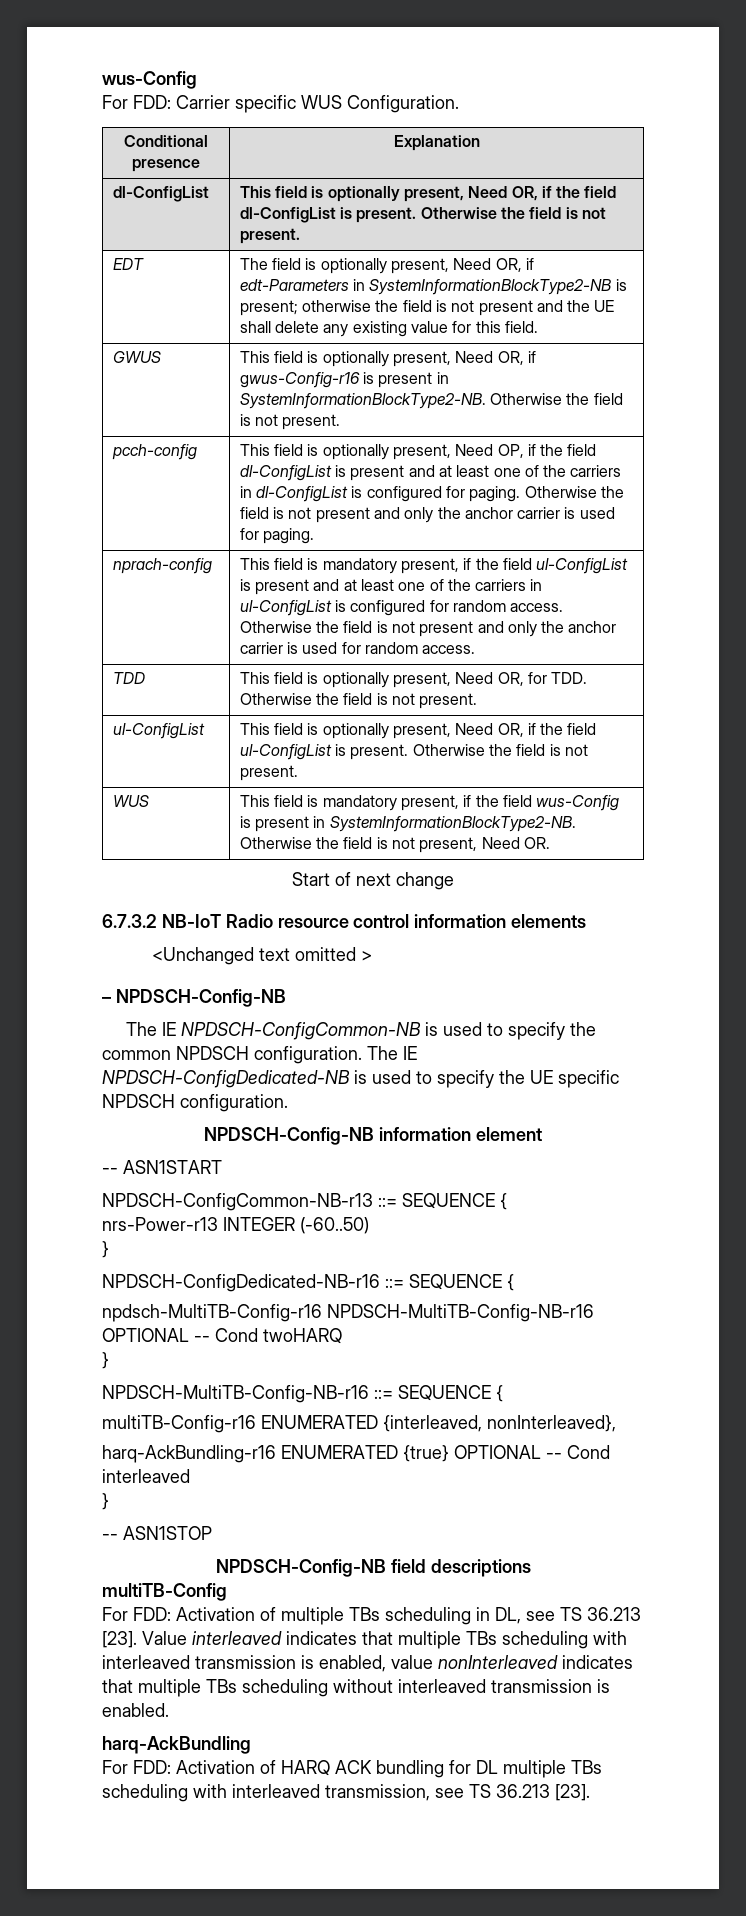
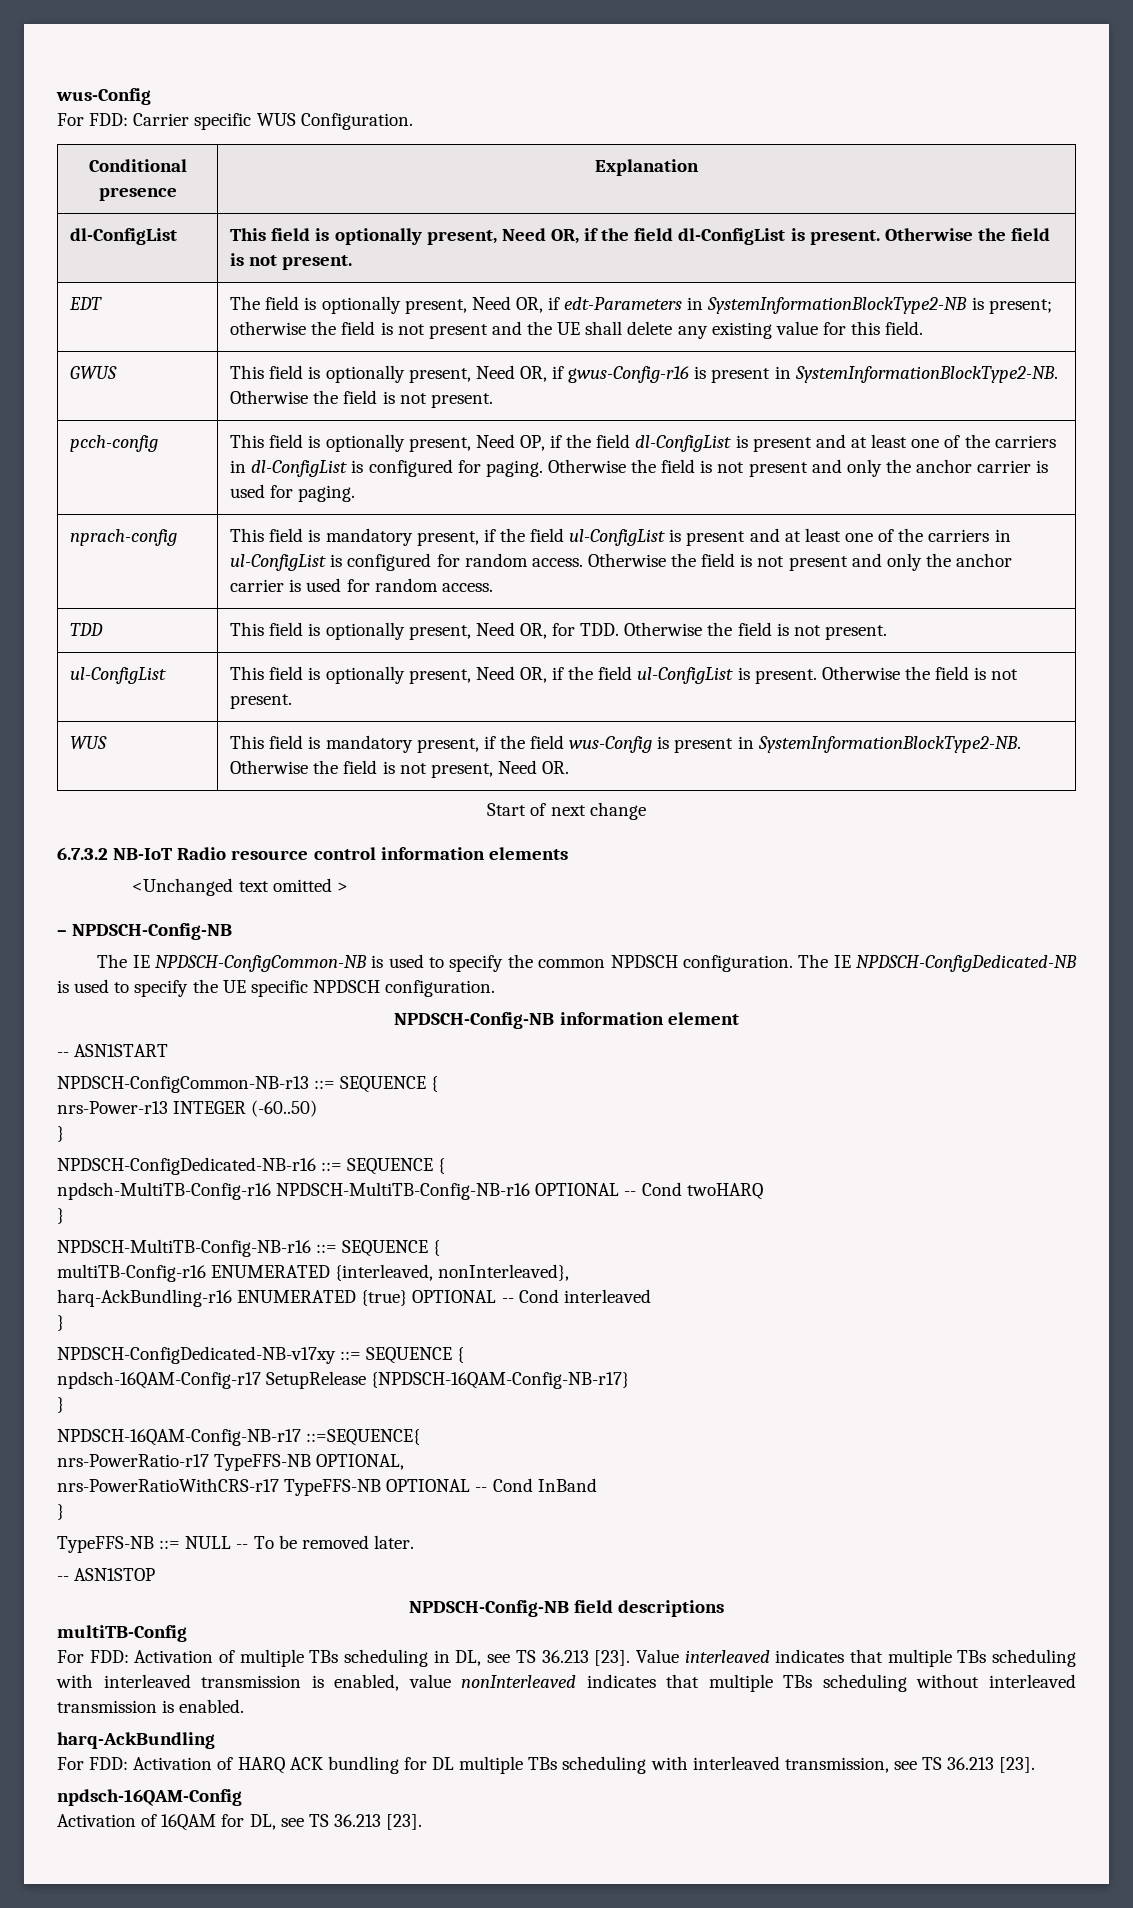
+ NPDSCH-ConfigDedicated-NB-v17xy ::= SEQUENCE {
+ npdsch-16QAM-Config-r17 SetupRelease {NPDSCH-16QAM-Config-NB-r17}
+ }
+ NPDSCH-16QAM-Config-NB-r17 ::=SEQUENCE{
+ nrs-PowerRatio-r17 TypeFFS-NB OPTIONAL,
+ nrs-PowerRatioWithCRS-r17 TypeFFS-NB OPTIONAL -- Cond InBand
+ }
+ TypeFFS-NB ::= NULL -- To be removed later.
+ npdsch-16QAM-Config
+ Activation of 16QAM for DL, see TS 36.213 [23].

